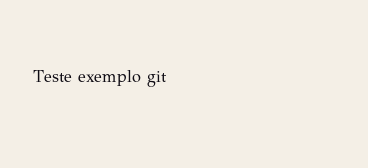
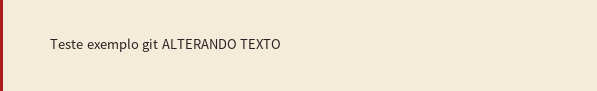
- Teste exemplo git
+ Teste exemplo git ALTERANDO TEXTO

